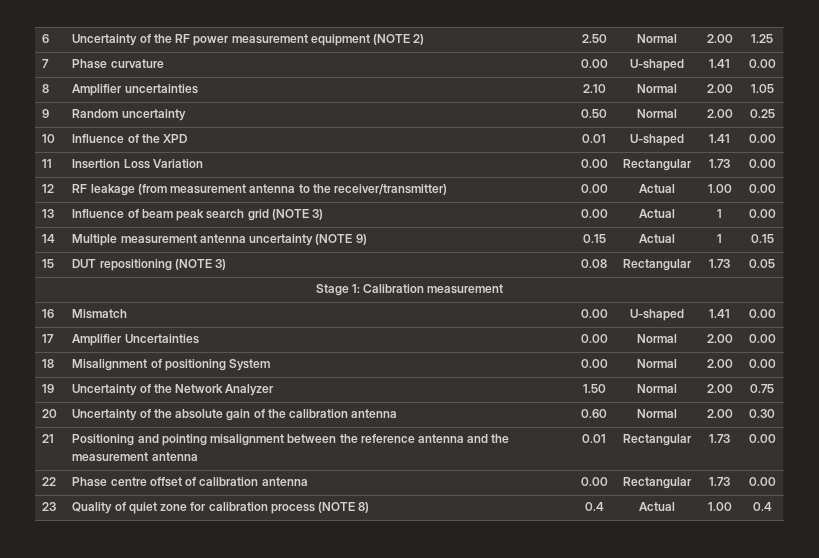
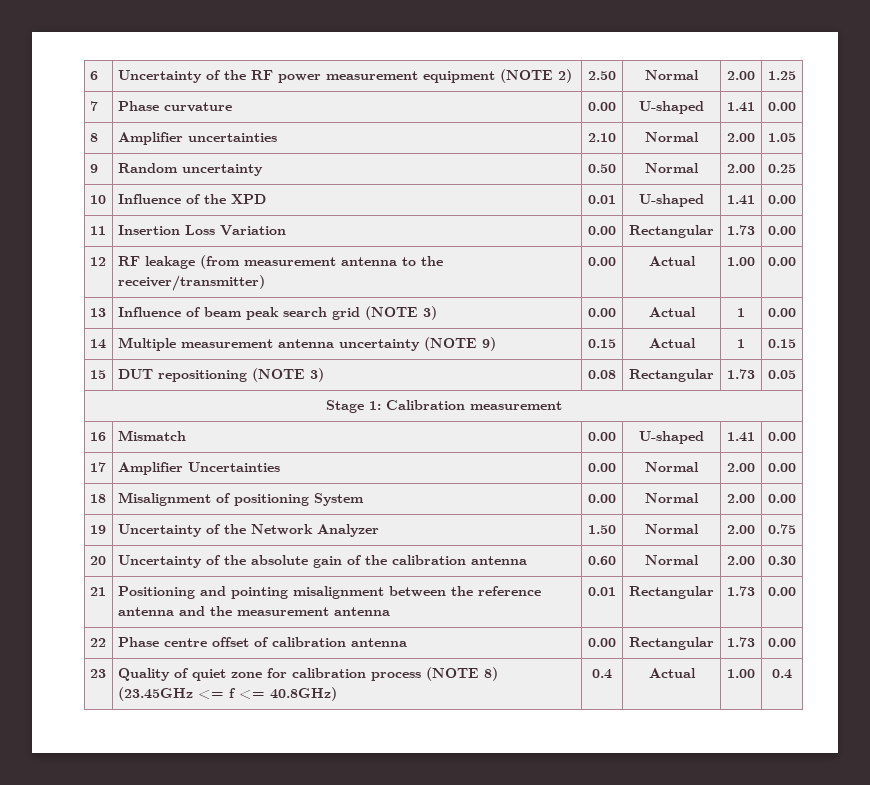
- 23 | Quality of quiet zone for calibration process (NOTE 8) | 0.4 | Actual | 1.00 | 0.4
+ 23 | Quality of quiet zone for calibration process (NOTE 8) (23.45GHz <= f <= 40.8GHz) | 0.4 | Actual | 1.00 | 0.4

